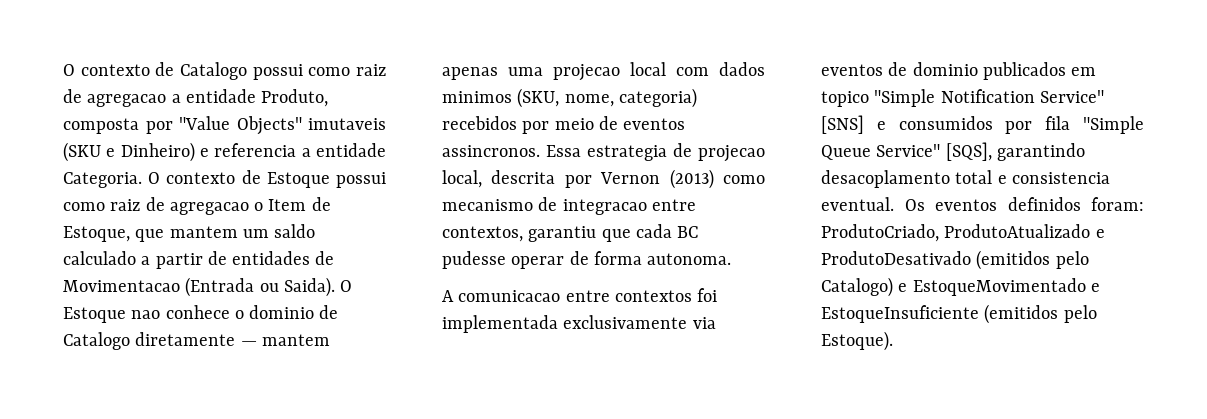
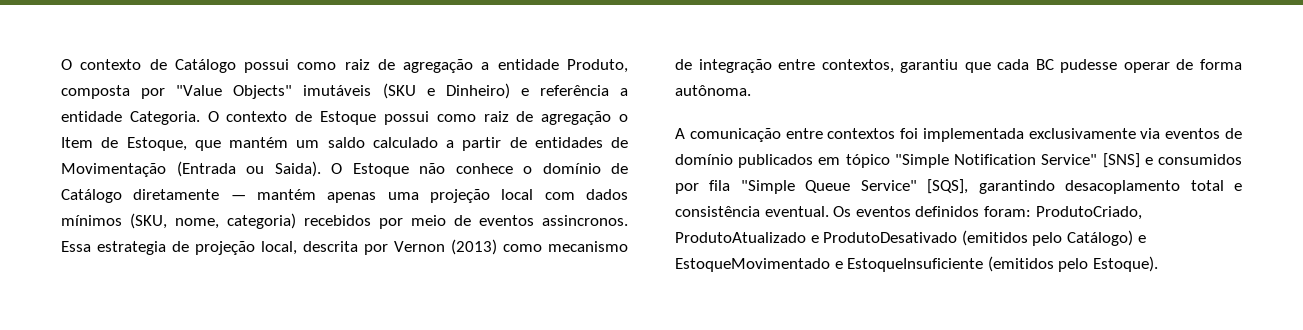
- O contexto de Catalogo possui como raiz de agregacao a entidade Produto, composta por "Value Objects" imutaveis (SKU e Dinheiro) e referencia a entidade Categoria.
+ O contexto de Catálogo possui como raiz de agregação a entidade Produto, composta por "Value Objects" imutáveis (SKU e Dinheiro) e referência a entidade Categoria.
- O contexto de Estoque possui como raiz de agregacao o Item de Estoque, que mantem um saldo calculado a partir de entidades de Movimentacao (Entrada ou Saida).
+ O contexto de Estoque possui como raiz de agregação o Item de Estoque, que mantém um saldo calculado a partir de entidades de Movimentação (Entrada ou Saida).
- O Estoque nao conhece o dominio de Catalogo diretamente — mantem apenas uma projecao local com dados minimos (SKU, nome, categoria) recebidos por meio de eventos assincronos.
+ O Estoque não conhece o domínio de Catálogo diretamente — mantém apenas uma projeção local com dados mínimos (SKU, nome, categoria) recebidos por meio de eventos assincronos.
- Essa estrategia de projecao local, descrita por Vernon (2013) como mecanismo de integracao entre contextos, garantiu que cada BC pudesse operar de forma autonoma.
+ Essa estrategia de projeção local, descrita por Vernon (2013) como mecanismo de integração entre contextos, garantiu que cada BC pudesse operar de forma autônoma.
- A comunicacao entre contextos foi implementada exclusivamente via eventos de dominio publicados em topico "Simple Notification Service" [SNS] e consumidos por fila "Simple Queue Service" [SQS], garantindo desacoplamento total e consistencia eventual.
+ A comunicação entre contextos foi implementada exclusivamente via eventos de domínio publicados em tópico "Simple Notification Service" [SNS] e consumidos por fila "Simple Queue Service" [SQS], garantindo desacoplamento total e consistência eventual.
- Os eventos definidos foram: ProdutoCriado, ProdutoAtualizado e ProdutoDesativado (emitidos pelo Catalogo) e EstoqueMovimentado e EstoqueInsuficiente (emitidos pelo Estoque).
+ Os eventos definidos foram: ProdutoCriado, ProdutoAtualizado e ProdutoDesativado (emitidos pelo Catálogo) e EstoqueMovimentado e EstoqueInsuficiente (emitidos pelo Estoque).

